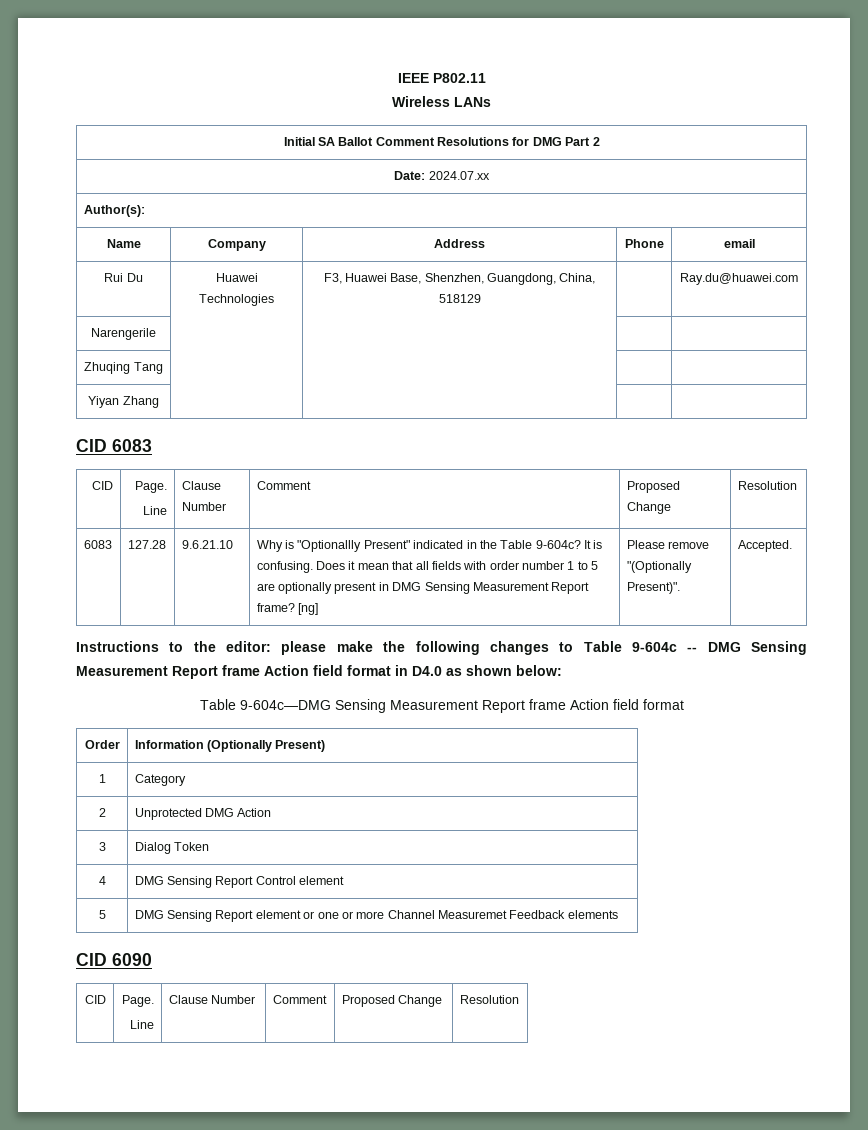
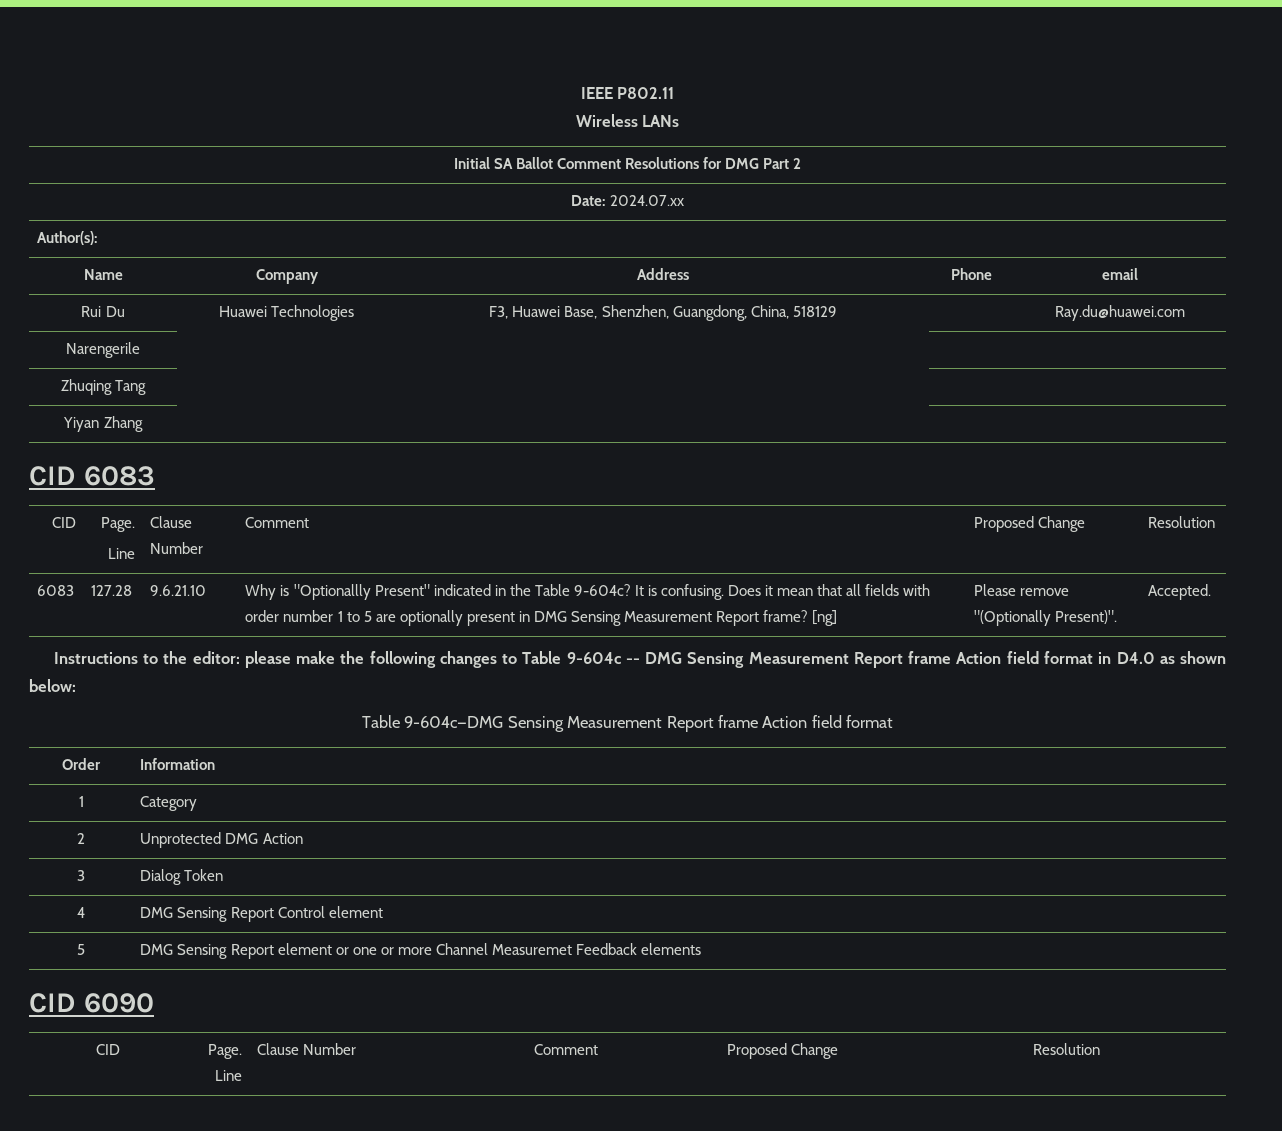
- Order | Information (Optionally Present)
+ Order | Information

